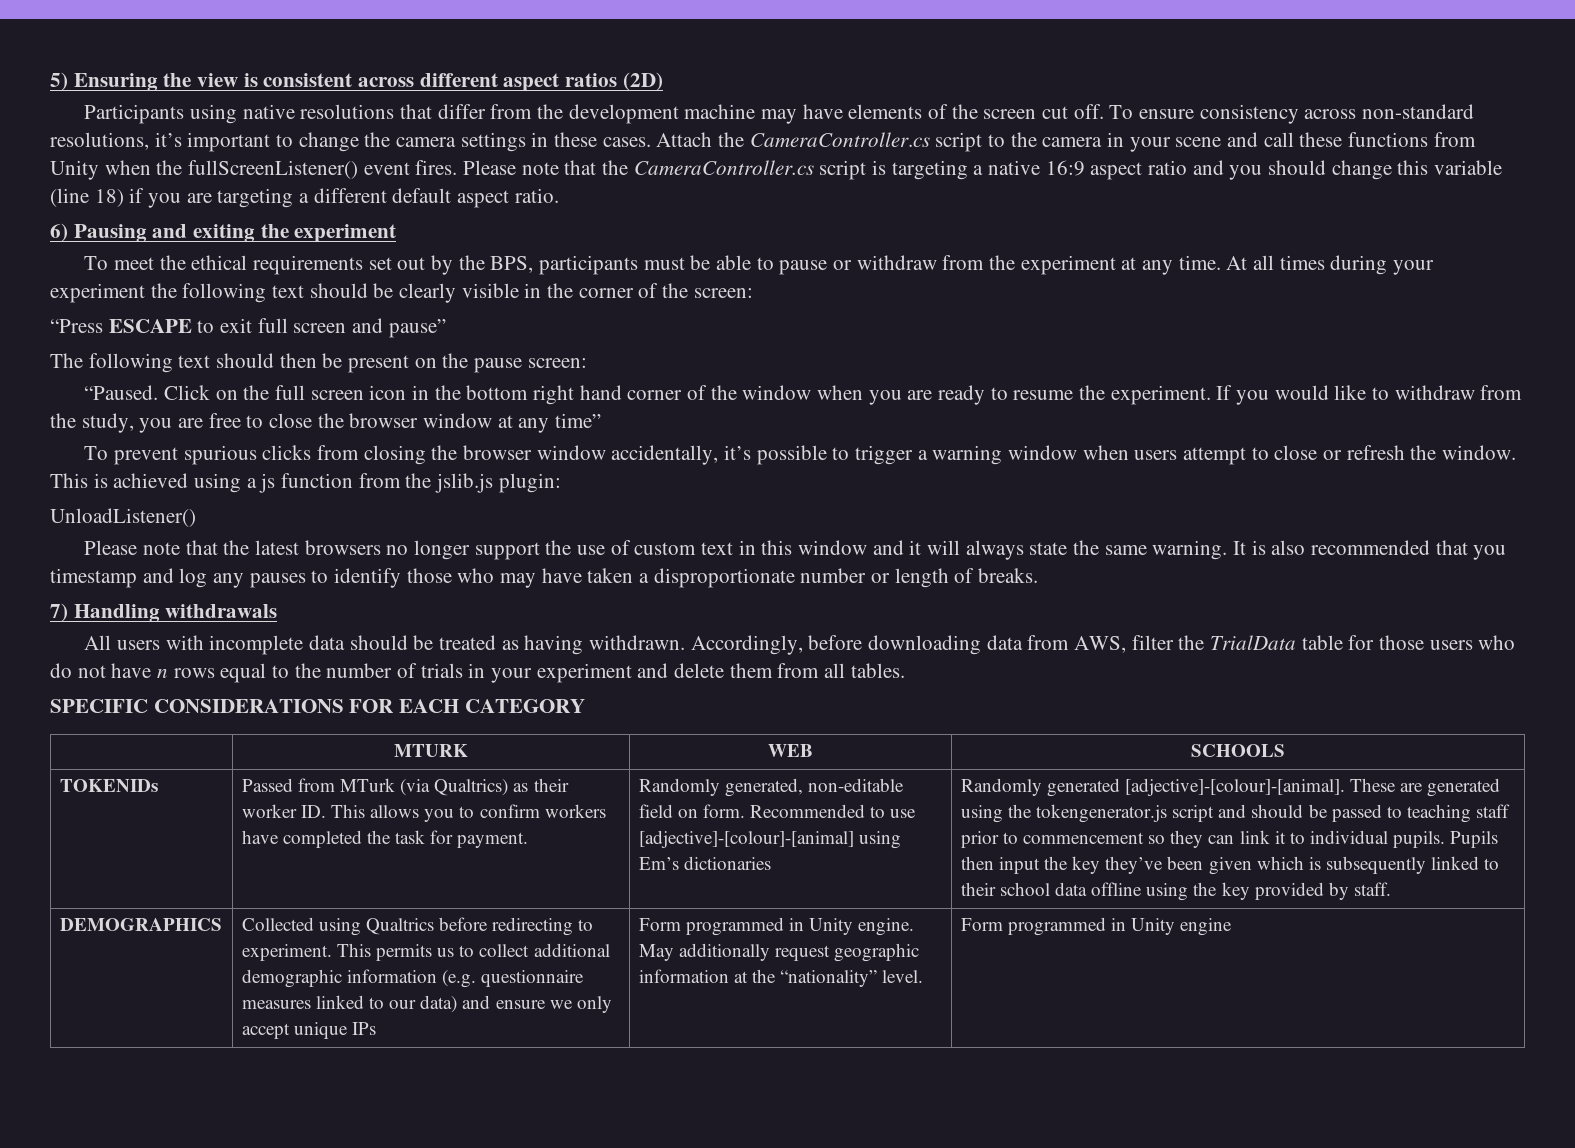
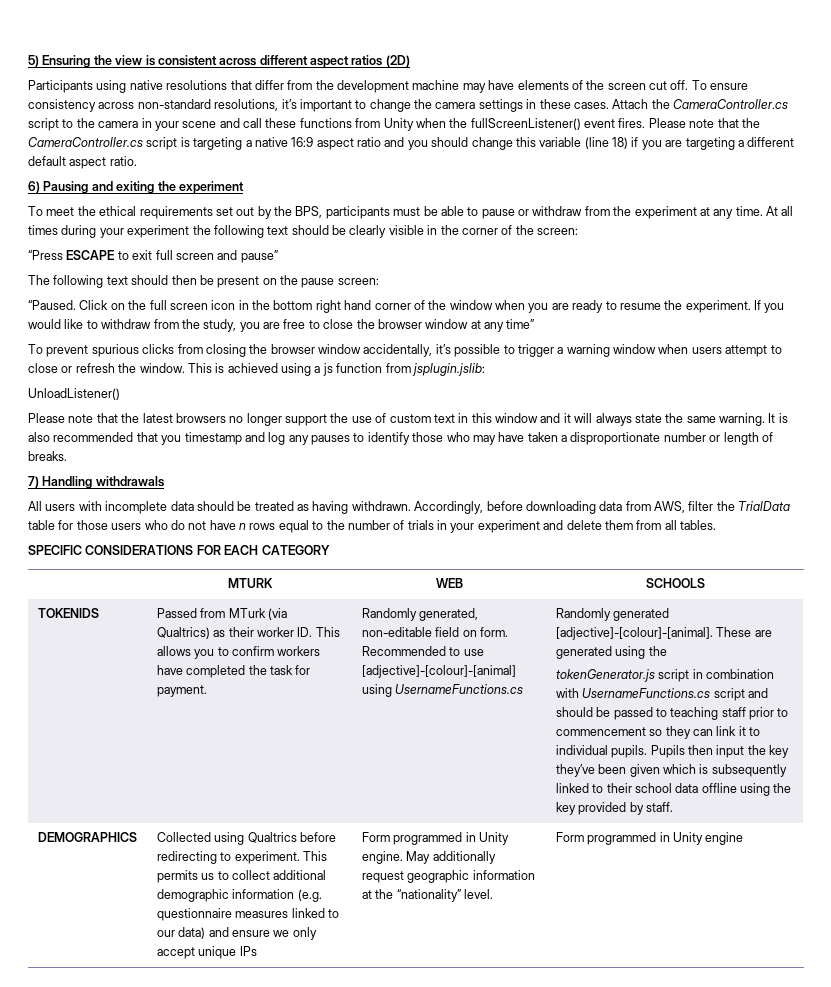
- This is achieved using a js function from the jslib.js plugin:
+ This is achieved using a js function from jsplugin.jslib:
- TOKENIDs
+ TOKENIDS
- Recommended to use [adjective]-[colour]-[animal] using Em’s dictionaries
+ Recommended to use [adjective]-[colour]-[animal] using UsernameFunctions.cs
- These are generated using the tokengenerator.js script and should be passed to teaching staff prior to commencement so they can link it to individual pupils.
+ These are generated using the
+ tokenGenerator.js script in combination with UsernameFunctions.cs script and should be passed to teaching staff prior to commencement so they can link it to individual pupils.

